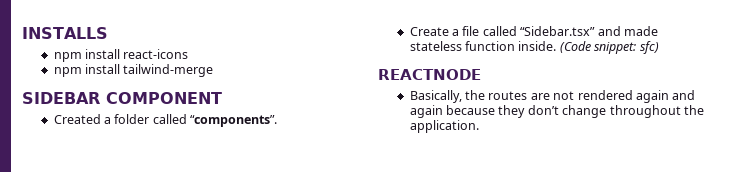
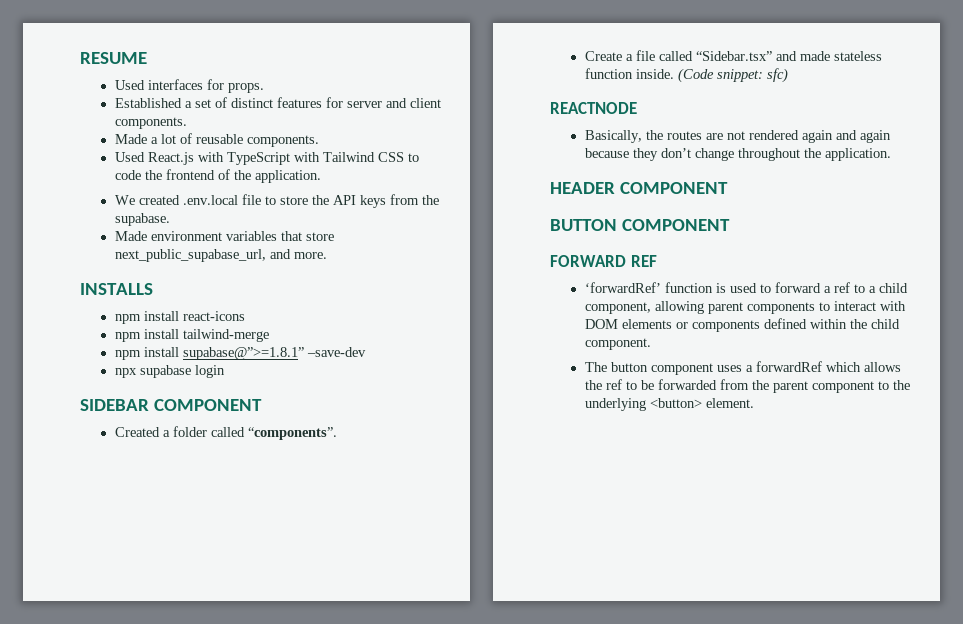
+ RESUME
+ Used interfaces for props.
+ Established a set of distinct features for server and client components.
+ Made a lot of reusable components.
+ Used React.js with TypeScript with Tailwind CSS to code the frontend of the application.
+ We created .env.local file to store the API keys from the supabase.
+ Made environment variables that store next_public_supabase_url, and more.
+ npm install supabase@”>=1.8.1” –save-dev
+ npx supabase login
+ HEADER COMPONENT
+ BUTTON COMPONENT
+ FORWARD REF
+ ‘forwardRef’ function is used to forward a ref to a child component, allowing parent components to interact with DOM elements or components defined within the child component.
+ The button component uses a forwardRef which allows the ref to be forwarded from the parent component to the underlying <button> element.

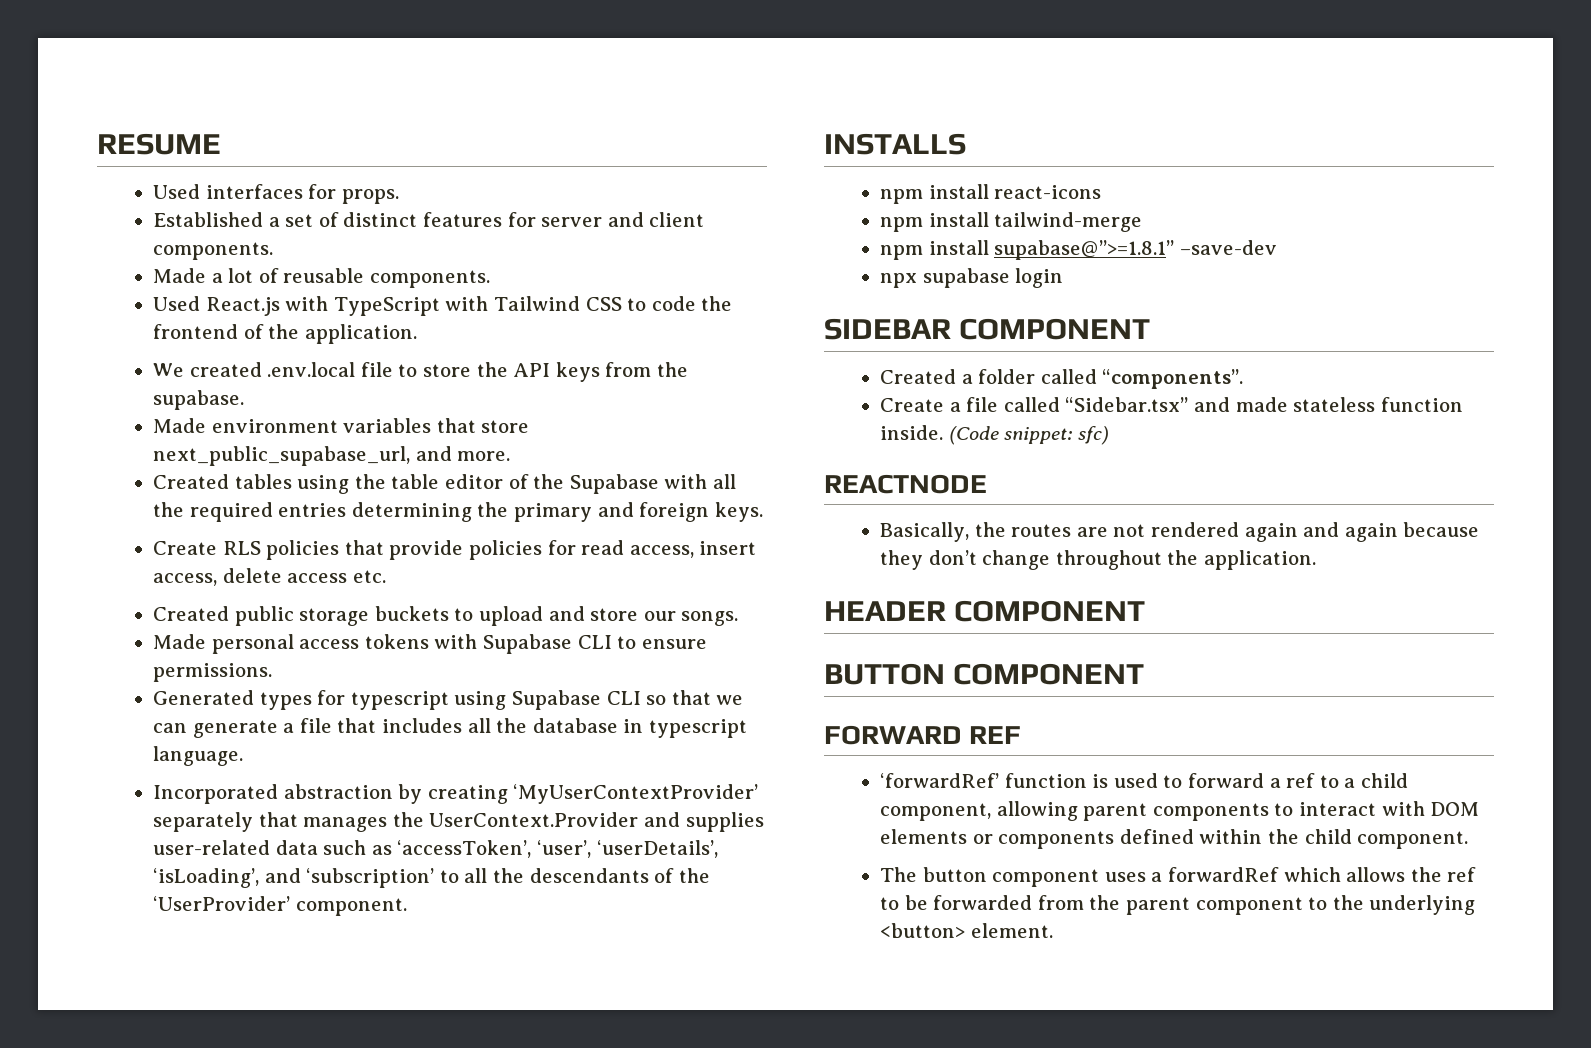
+ Created tables using the table editor of the Supabase with all the required entries determining the primary and foreign keys.
+ Create RLS policies that provide policies for read access, insert access, delete access etc.
+ Created public storage buckets to upload and store our songs.
+ Made personal access tokens with Supabase CLI to ensure permissions.
+ Generated types for typescript using Supabase CLI so that we can generate a file that includes all the database in typescript language.
+ Incorporated abstraction by creating ‘MyUserContextProvider’ separately that manages the UserContext.Provider and supplies user-related data such as ‘accessToken’, ‘user’, ‘userDetails’, ‘isLoading’, and ‘subscription’ to all the descendants of the ‘UserProvider’ component.

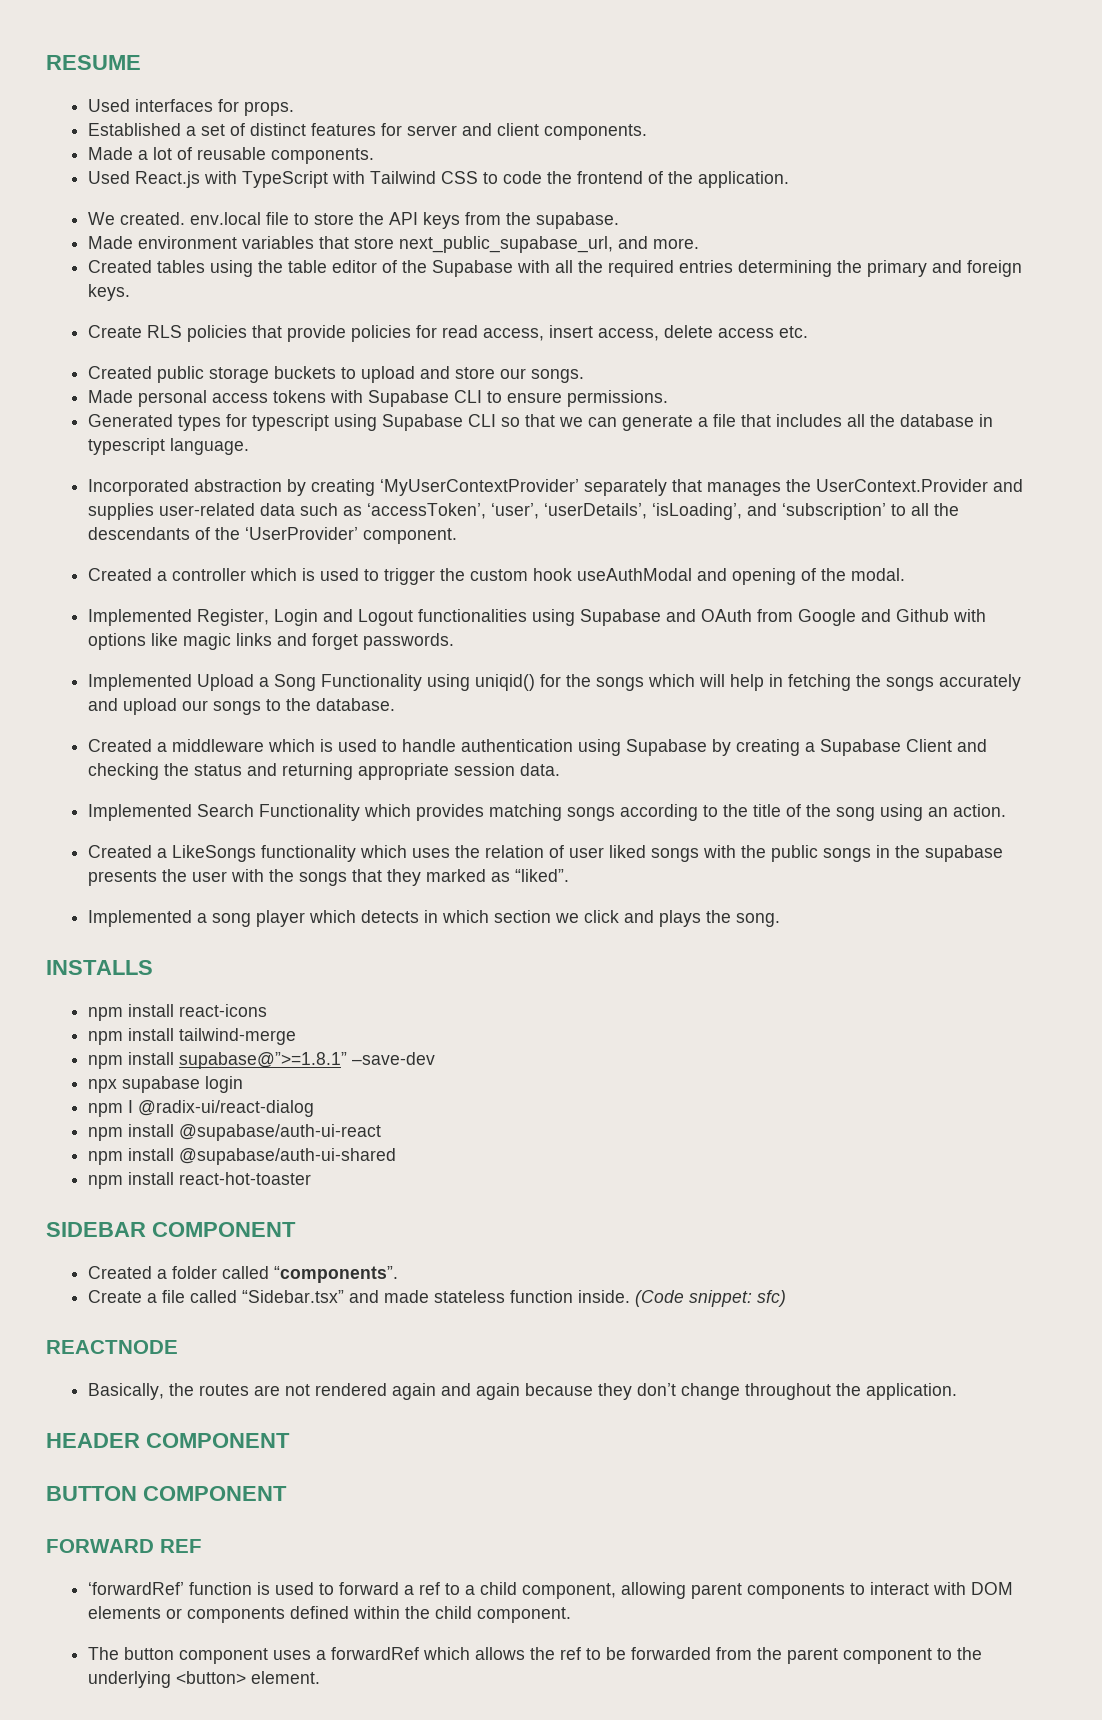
- We created .env.local file to store the API keys from the supabase.
+ We created. env.local file to store the API keys from the supabase.
+ Created a controller which is used to trigger the custom hook useAuthModal and opening of the modal.
+ Implemented Register, Login and Logout functionalities using Supabase and OAuth from Google and Github with options like magic links and forget passwords.
+ Implemented Upload a Song Functionality using uniqid() for the songs which will help in fetching the songs accurately and upload our songs to the database.
+ Created a middleware which is used to handle authentication using Supabase by creating a Supabase Client and checking the status and returning appropriate session data.
+ Implemented Search Functionality which provides matching songs according to the title of the song using an action.
+ Created a LikeSongs functionality which uses the relation of user liked songs with the public songs in the supabase presents the user with the songs that they marked as “liked”.
+ Implemented a song player which detects in which section we click and plays the song.
+ npm I @radix-ui/react-dialog
+ npm install @supabase/auth-ui-react
+ npm install @supabase/auth-ui-shared
+ npm install react-hot-toaster

